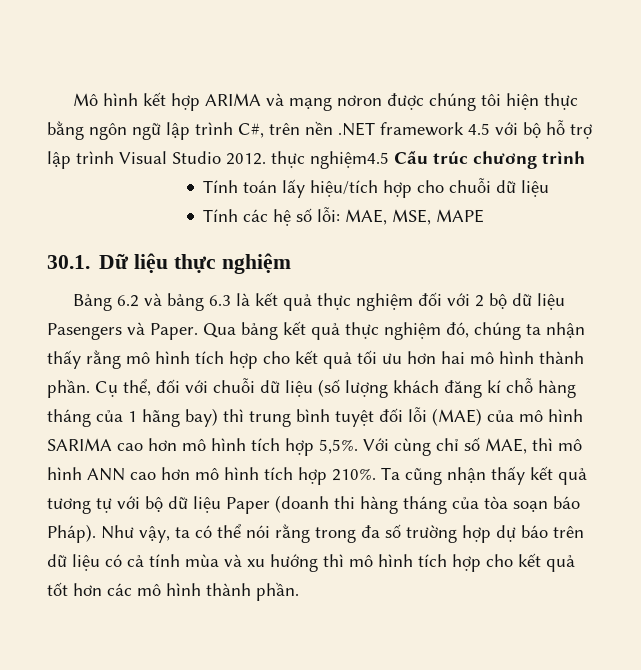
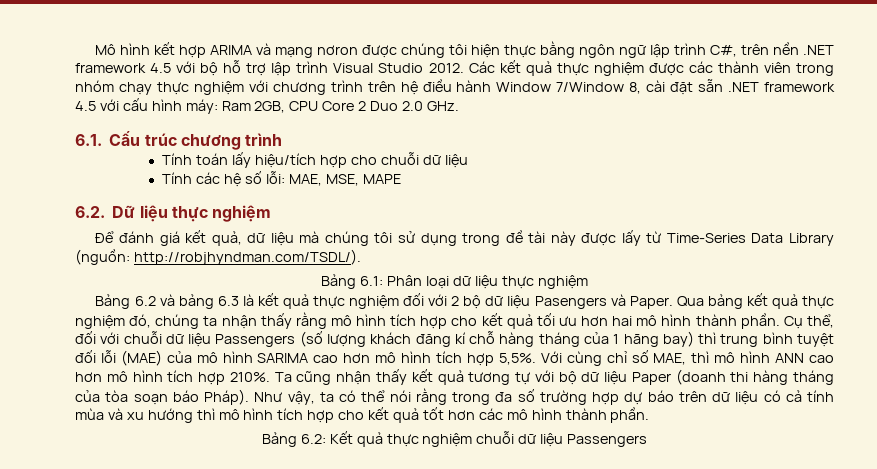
- Mô hình kết hợp ARIMA và mạng nơron được chúng tôi hiện thực bằng ngôn ngữ lập trình C#, trên nền .NET framework 4.5 với bộ hỗ trợ lập trình Visual Studio 2012. thực nghiệm4.5 Cấu trúc chương trình
+ Mô hình kết hợp ARIMA và mạng nơron được chúng tôi hiện thực bằng ngôn ngữ lập trình C#, trên nền .NET framework 4.5 với bộ hỗ trợ lập trình Visual Studio 2012. Các kết quả thực nghiệm được các thành viên trong nhóm chạy thực nghiệm với chương trình trên hệ điều hành Window 7/Window 8, cài đặt sẵn .NET framework 4.5 với cấu hình máy: Ram 2GB, CPU Core 2 Duo 2.0 GHz.
+ 6.1. Cấu trúc chương trình
- 30.1. Dữ liệu thực nghiệm
+ 6.2. Dữ liệu thực nghiệm
+ Để đánh giá kết quả, dữ liệu mà chúng tôi sử dụng trong đề tài này được lấy từ Time-Series Data Library (nguồn: http://robjhyndman.com/TSDL/).
+ Bảng 6.1: Phân loại dữ liệu thực nghiệm
- Cụ thể, đối với chuỗi dữ liệu (số lượng khách đăng kí chỗ hàng tháng của 1 hãng bay) thì trung bình tuyệt đối lỗi (MAE) của mô hình SARIMA cao hơn mô hình tích hợp 5,5%.
+ Cụ thể, đối với chuỗi dữ liệu Passengers (số lượng khách đăng kí chỗ hàng tháng của 1 hãng bay) thì trung bình tuyệt đối lỗi (MAE) của mô hình SARIMA cao hơn mô hình tích hợp 5,5%.
+ Bảng 6.2: Kết quả thực nghiệm chuỗi dữ liệu Passengers

